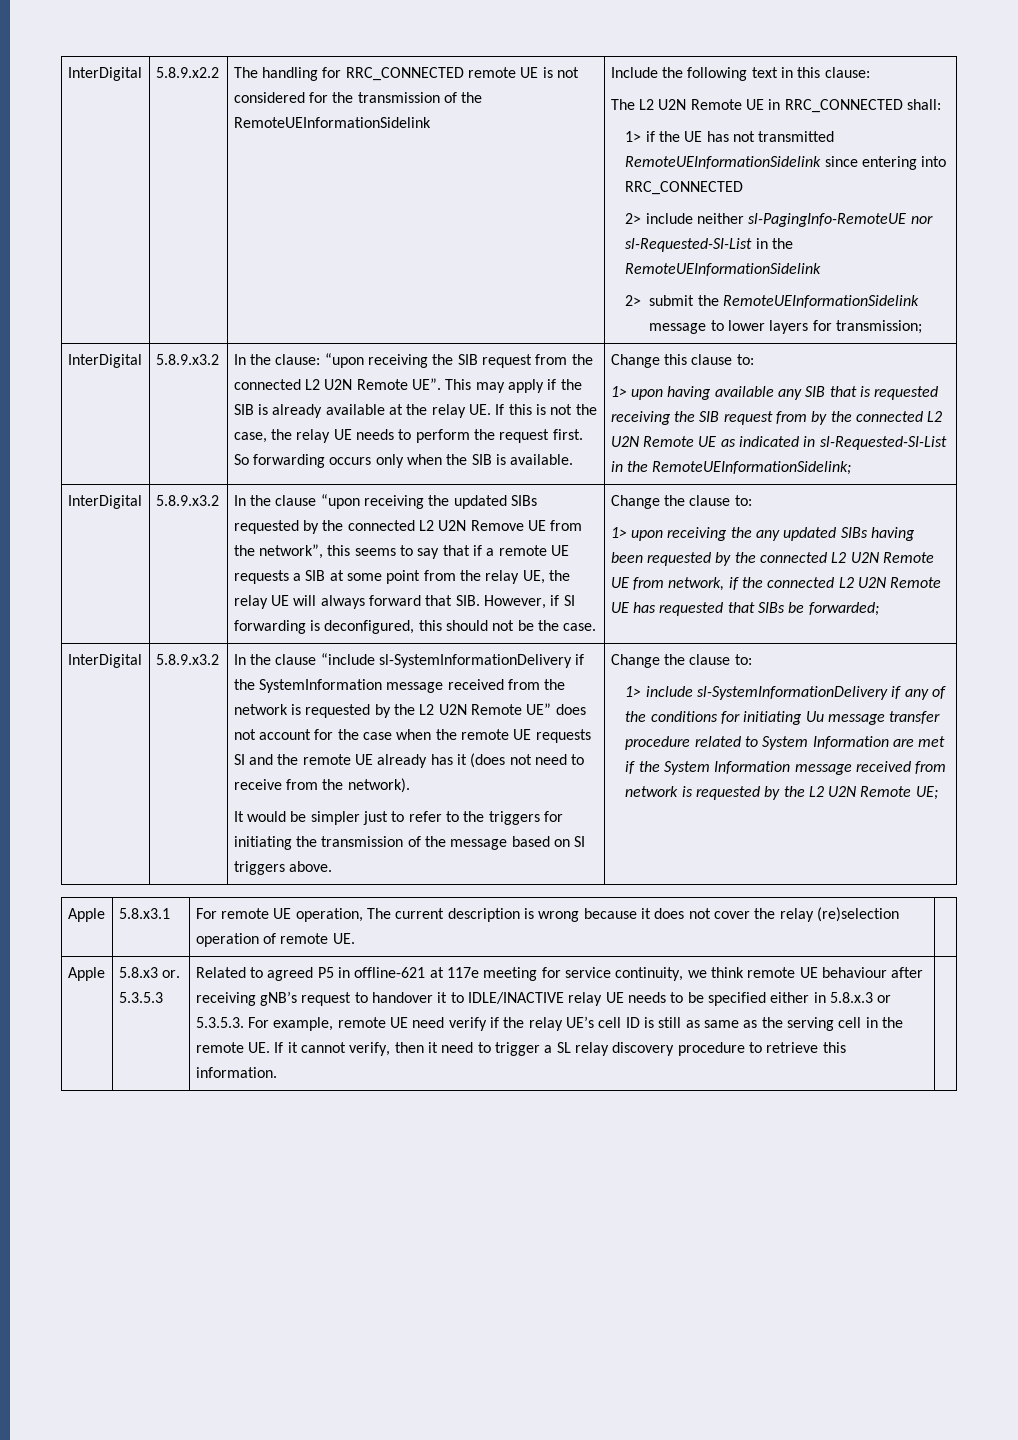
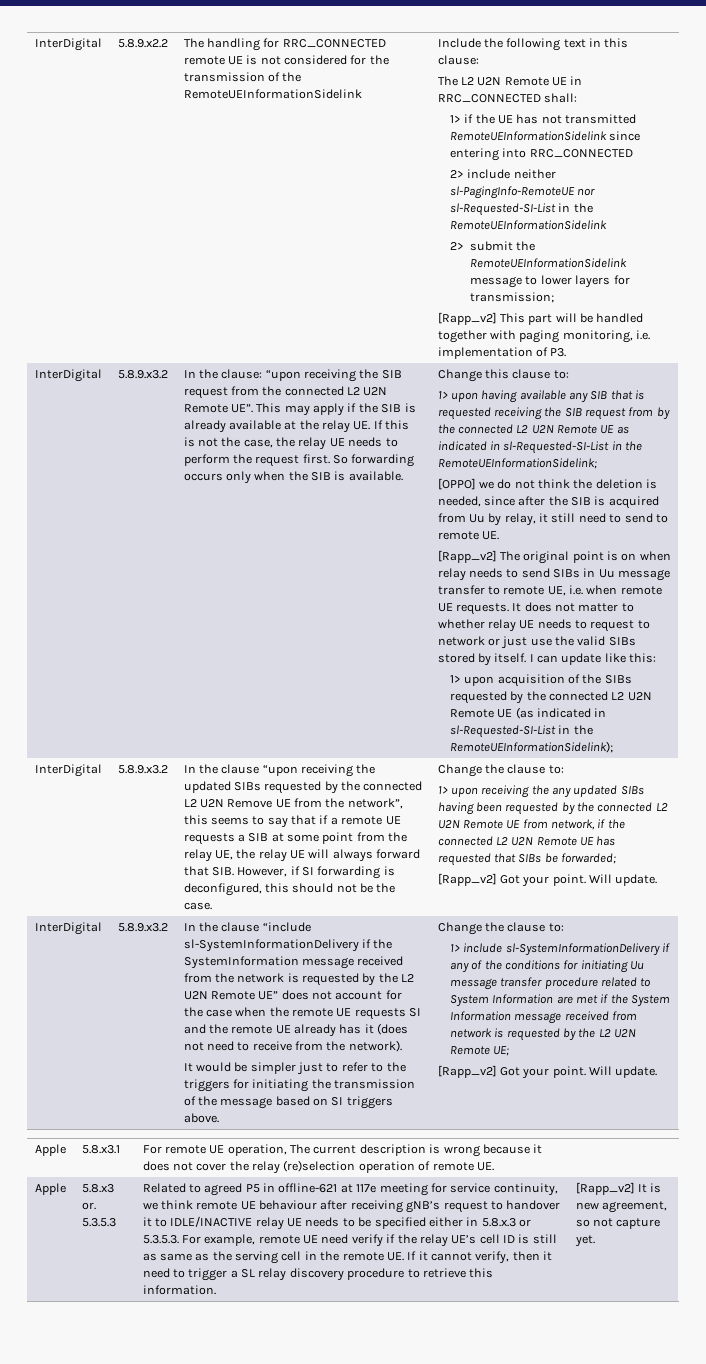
+ [Rapp_v2] This part will be handled together with paging monitoring, i.e. implementation of P3.
+ [OPPO] we do not think the deletion is needed, since after the SIB is acquired from Uu by relay, it still need to send to remote UE.
+ [Rapp_v2] The original point is on when relay needs to send SIBs in Uu message transfer to remote UE, i.e. when remote UE requests. It does not matter to whether relay UE needs to request to network or just use the valid SIBs stored by itself. I can update like this:
+ 1> upon acquisition of the SIBs requested by the connected L2 U2N Remote UE (as indicated in sl-Requested-SI-List in the RemoteUEInformationSidelink);
  1> upon receiving the any updated SIBs having been requested by the connected L2 U2N Remote UE from network, if the connected L2 U2N Remote UE has requested that SIBs be forwarded;
+ [Rapp_v2] Got your point. Will update.
  1> include sl-SystemInformationDelivery if any of the conditions for initiating Uu message transfer procedure related to System Information are met if the System Information message received from network is requested by the L2 U2N Remote UE;
+ [Rapp_v2] Got your point. Will update.
+ [Rapp_v2] It is new agreement, so not capture yet.

